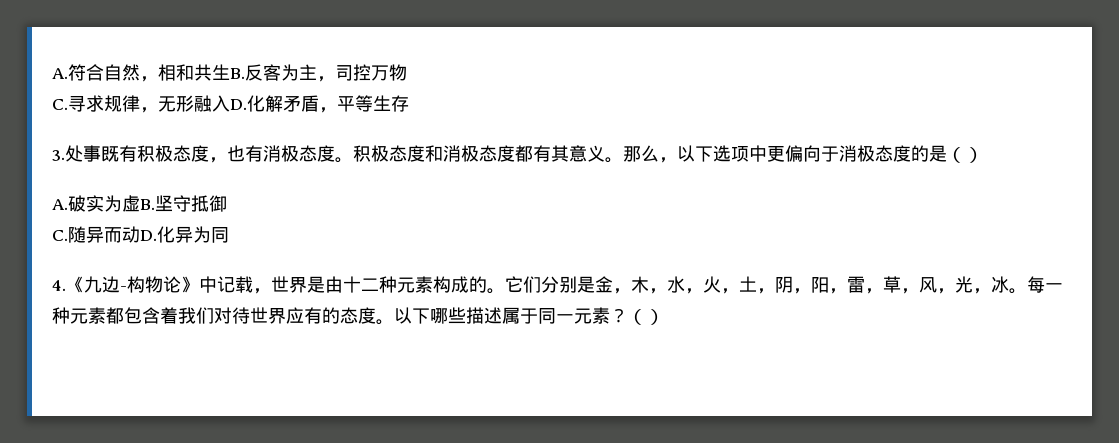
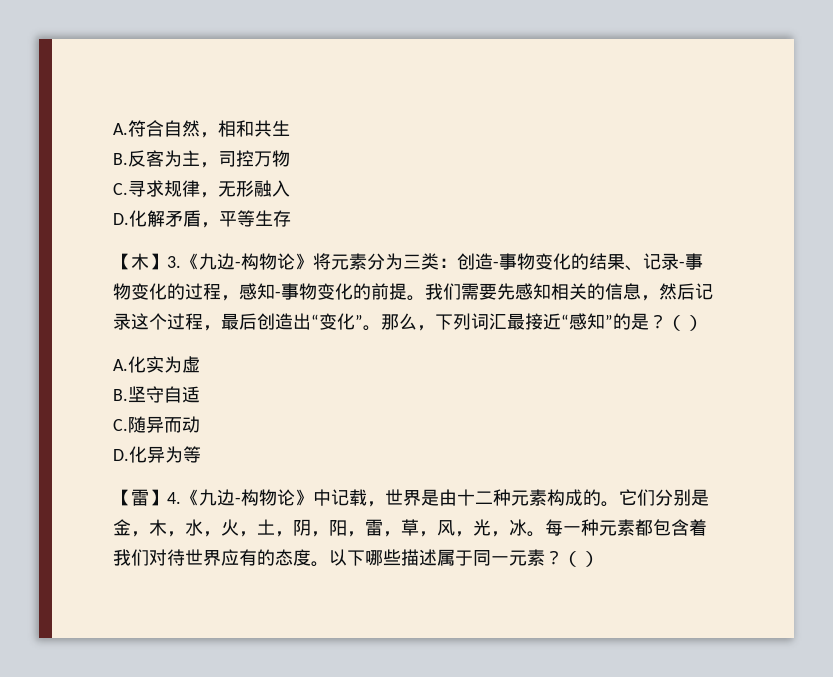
- A.符合自然，相和共生B.反客为主，司控万物
+ A.符合自然，相和共生
+ B.反客为主，司控万物
- C.寻求规律，无形融入D.化解矛盾，平等生存
+ C.寻求规律，无形融入
+ D.化解矛盾，平等生存
- 3.处事既有积极态度，也有消极态度。积极态度和消极态度都有其意义。那么，以下选项中更偏向于消极态度的是（）
+ 【木】3.《九边-构物论》将元素分为三类：创造-事物变化的结果、记录-事物变化的过程，感知-事物变化的前提。我们需要先感知相关的信息，然后记录这个过程，最后创造出“变化”。那么，下列词汇最接近“感知”的是？（）
- A.破实为虚B.坚守抵御
+ A.化实为虚
+ B.坚守自适
- C.随异而动D.化异为同
- 4.《九边-构物论》中记载，世界是由十二种元素构成的。
+ C.随异而动
+ D.化异为等
+ 【雷】4.《九边-构物论》中记载，世界是由十二种元素构成的。

